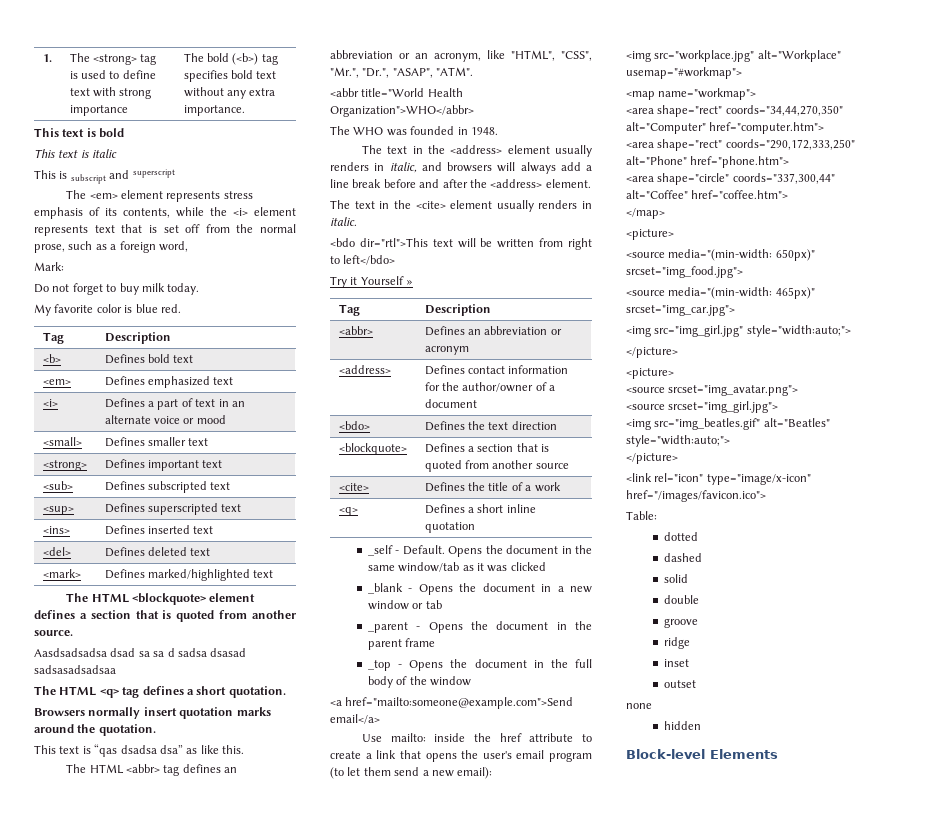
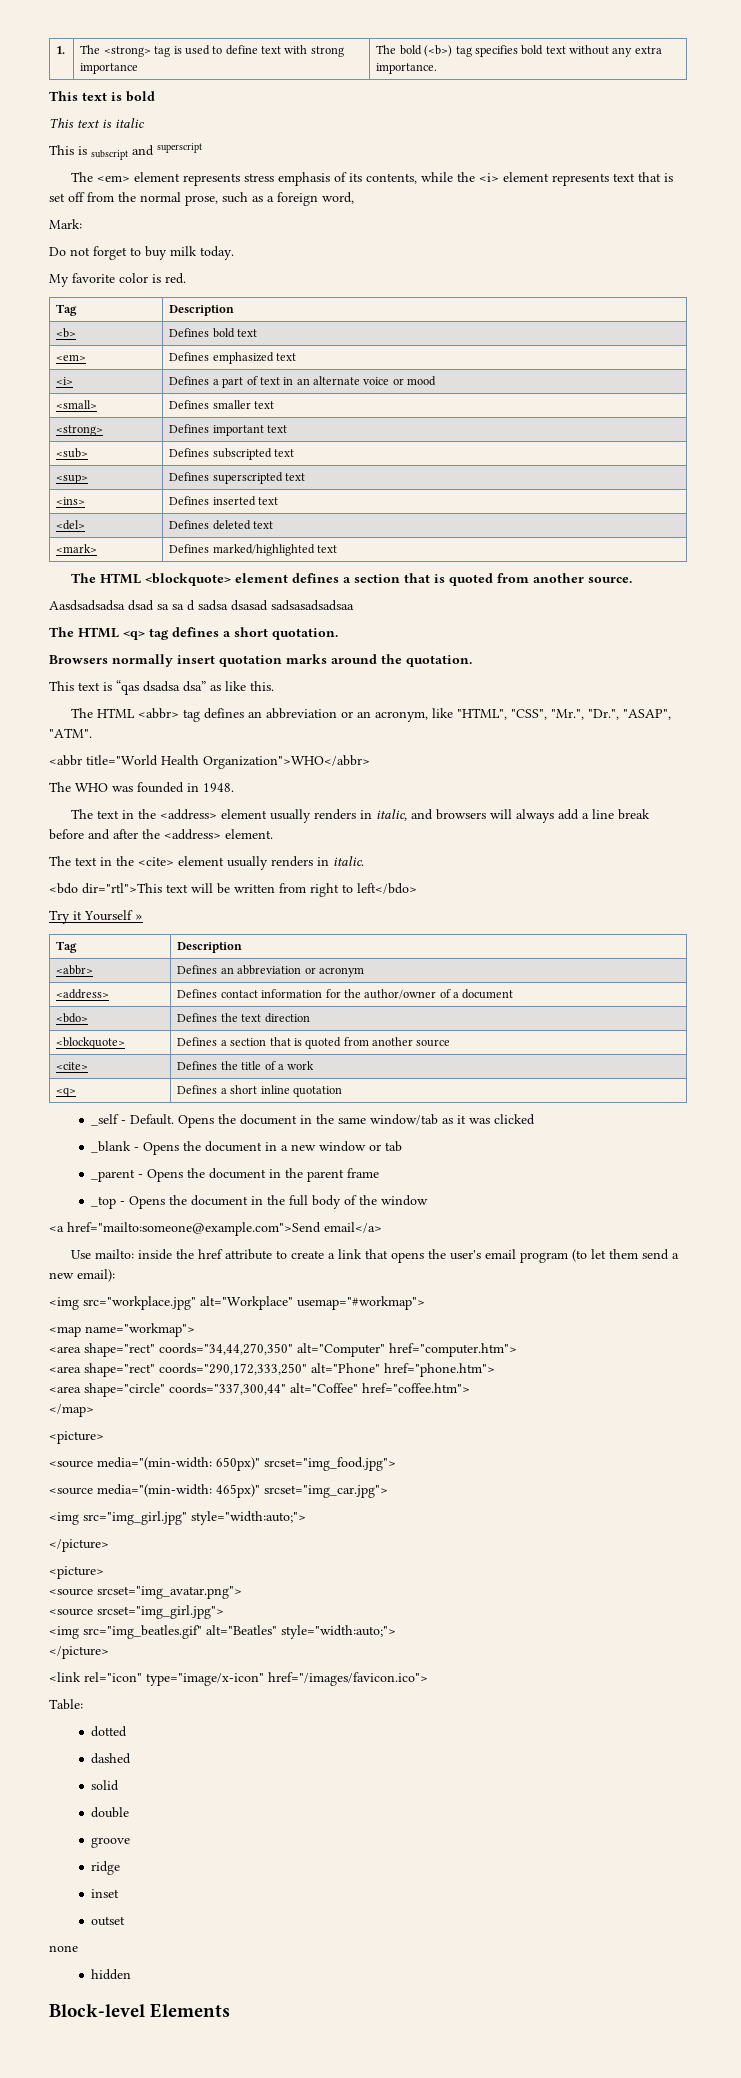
- My favorite color is blue red.
+ My favorite color is red.

